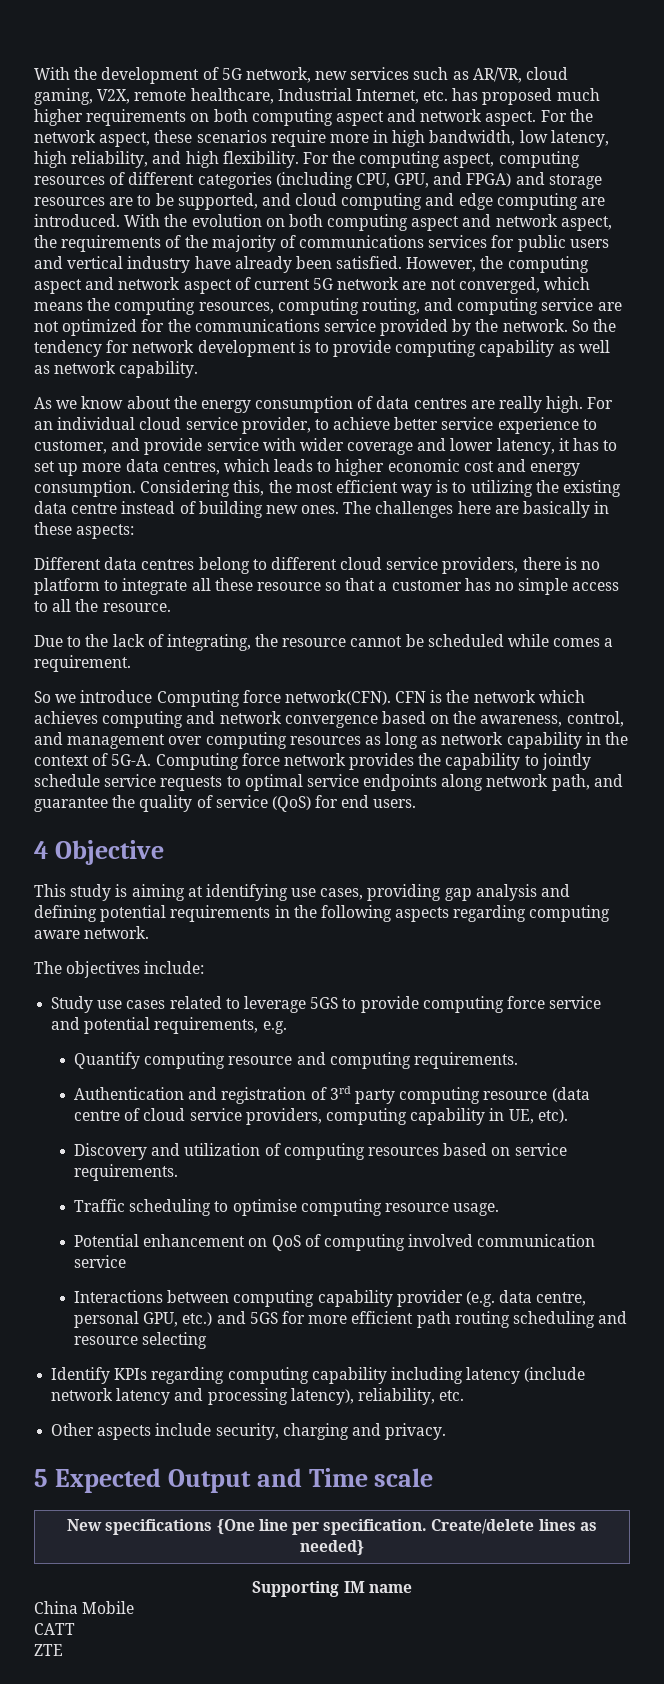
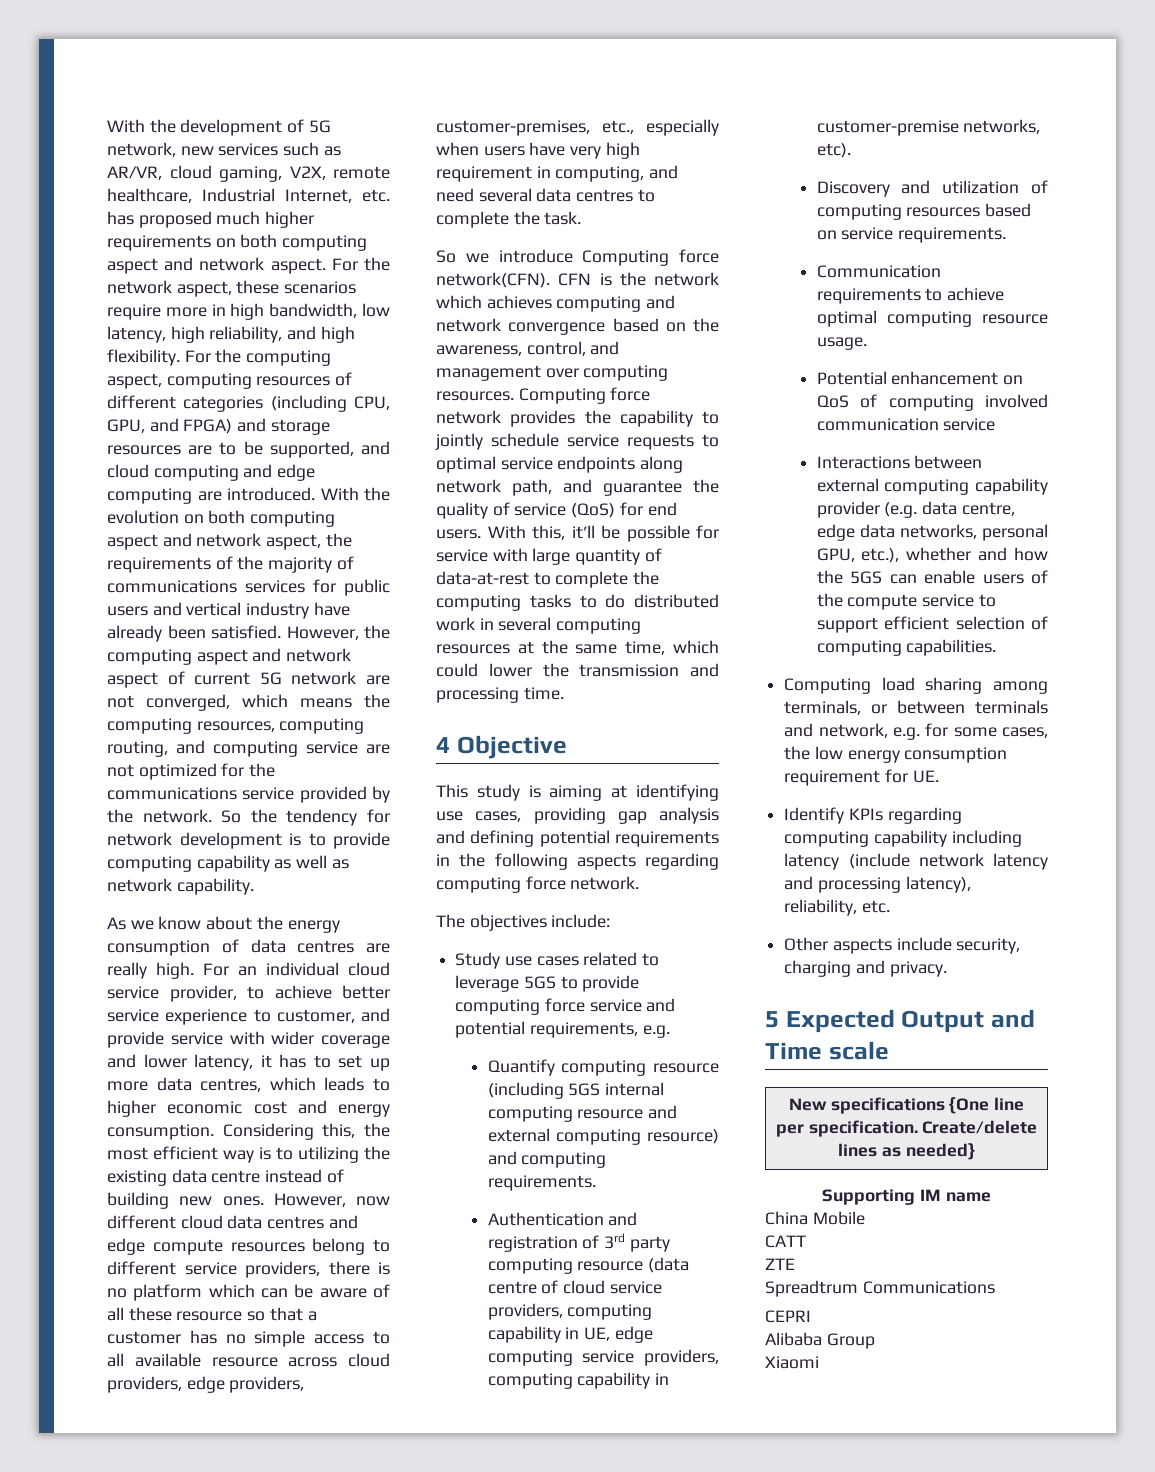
- The challenges here are basically in these aspects:
- Different data centres belong to different cloud service providers, there is no platform to integrate all these resource so that a customer has no simple access to all the resource.
- Due to the lack of integrating, the resource cannot be scheduled while comes a requirement.
+ However, now different cloud data centres and edge compute resources belong to different service providers, there is no platform which can be aware of all these resource so that a customer has no simple access to all available resource across cloud providers, edge providers, customer-premises, etc., especially when users have very high requirement in computing, and need several data centres to complete the task.
- CFN is the network which achieves computing and network convergence based on the awareness, control, and management over computing resources as long as network capability in the context of 5G-A.
+ CFN is the network which achieves computing and network convergence based on the awareness, control, and management over computing resources.
+ With this, it’ll be possible for service with large quantity of data-at-rest to complete the computing tasks to do distributed work in several computing resources at the same time, which could lower the transmission and processing time.
- This study is aiming at identifying use cases, providing gap analysis and defining potential requirements in the following aspects regarding computing aware network.
+ This study is aiming at identifying use cases, providing gap analysis and defining potential requirements in the following aspects regarding computing force network.
- Quantify computing resource and computing requirements.
+ Quantify computing resource (including 5GS internal computing resource and external computing resource) and computing requirements.
- Authentication and registration of 3rd party computing resource (data centre of cloud service providers, computing capability in UE, etc).
+ Authentication and registration of 3rd party computing resource (data centre of cloud service providers, computing capability in UE, edge computing service providers, computing capability in customer-premise networks, etc).
- Traffic scheduling to optimise computing resource usage.
+ Communication requirements to achieve optimal computing resource usage.
- Interactions between computing capability provider (e.g. data centre, personal GPU, etc.) and 5GS for more efficient path routing scheduling and resource selecting
+ Interactions between external computing capability provider (e.g. data centre, edge data networks, personal GPU, etc.), whether and how the 5GS can enable users of the compute service to support efficient selection of computing capabilities.
+ Computing load sharing among terminals, or between terminals and network, e.g. for some cases, the low energy consumption requirement for UE.
+ Spreadtrum Communications
+ CEPRI
+ Alibaba Group
+ Xiaomi

